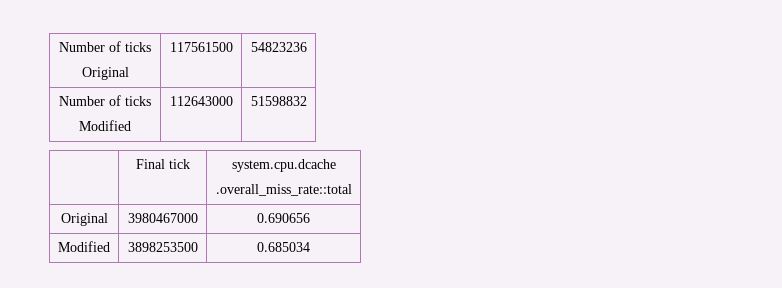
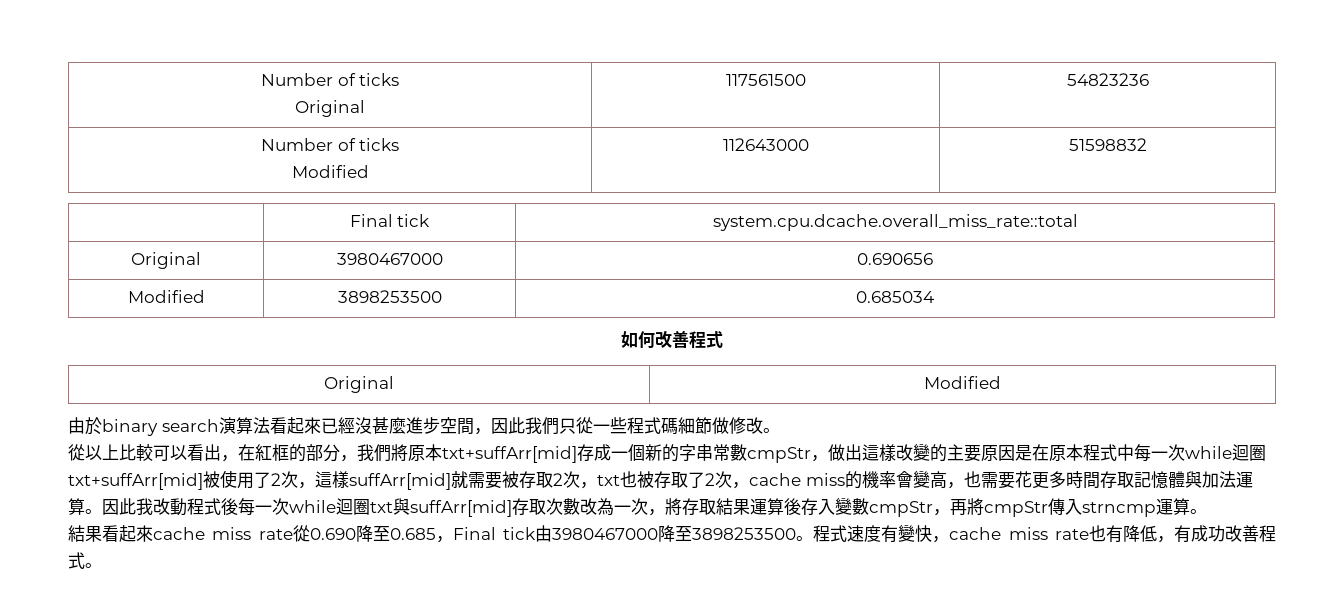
- | Final tick | system.cpu.dcache
- .overall_miss_rate::total
+ | Final tick | system.cpu.dcache.overall_miss_rate::total
+ 如何改善程式
+ Original | Modified
+ 由於binary search演算法看起來已經沒甚麼進步空間，因此我們只從一些程式碼細節做修改。
+ 從以上比較可以看出，在紅框的部分，我們將原本txt+suffArr[mid]存成一個新的字串常數cmpStr，做出這樣改變的主要原因是在原本程式中每一次while迴圈txt+suffArr[mid]被使用了2次，這樣suffArr[mid]就需要被存取2次，txt也被存取了2次，cache miss的機率會變高，也需要花更多時間存取記憶體與加法運算。因此我改動程式後每一次while迴圈txt與suffArr[mid]存取次數改為一次，將存取結果運算後存入變數cmpStr，再將cmpStr傳入strncmp運算。
+ 結果看起來cache miss rate從0.690降至0.685，Final tick由3980467000降至3898253500。程式速度有變快，cache miss rate也有降低，有成功改善程式。

